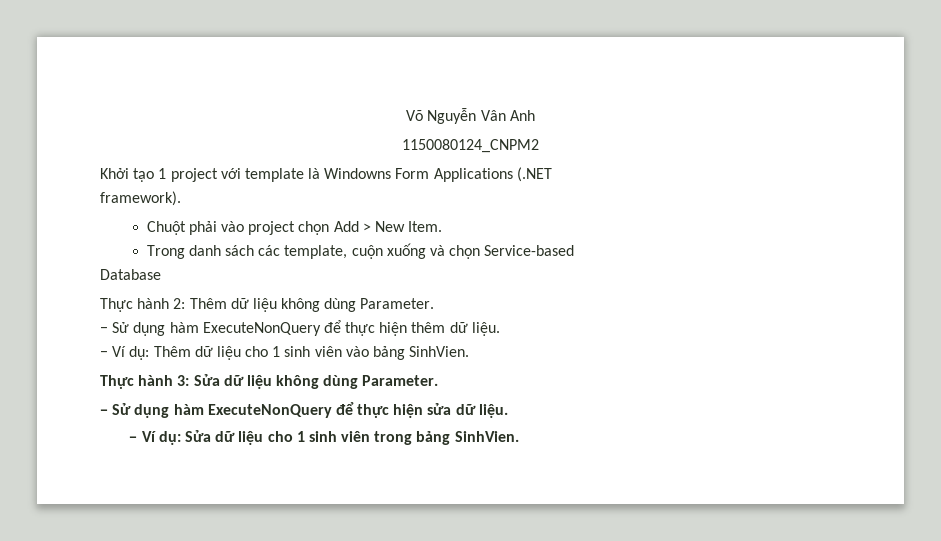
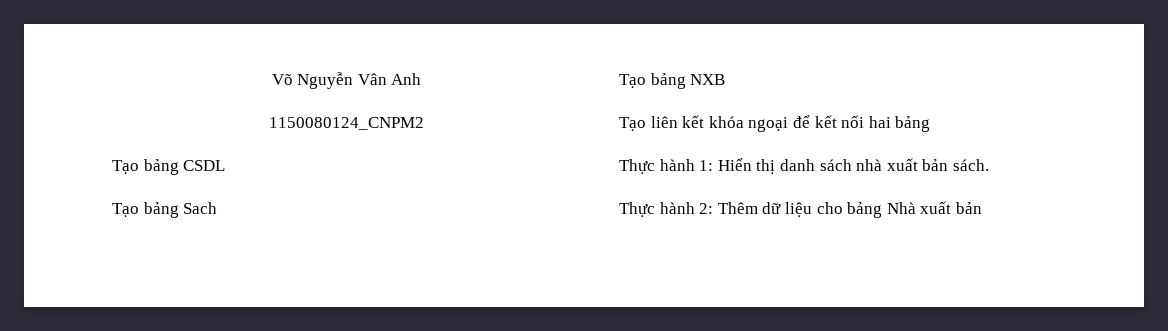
- Khởi tạo 1 project với template là Windowns Form Applications (.NET
- framework).
- Chuột phải vào project chọn Add > New Item.
- Trong danh sách các template, cuộn xuống và chọn Service-based
- Database
+ Tạo bảng CSDL
+ Tạo bảng Sach
+ Tạo bảng NXB
+ Tạo liên kết khóa ngoại để kết nối hai bảng
+ Thực hành 1: Hiển thị danh sách nhà xuất bản sách.
- Thực hành 2: Thêm dữ liệu không dùng Parameter.
- − Sử dụng hàm ExecuteNonQuery để thực hiện thêm dữ liệu.
- − Ví dụ: Thêm dữ liệu cho 1 sinh viên vào bảng SinhVien.
- Thực hành 3: Sửa dữ liệu không dùng Parameter.
- − Sử dụng hàm ExecuteNonQuery để thực hiện sửa dữ liệu.
- − Ví dụ: Sửa dữ liệu cho 1 sinh viên trong bảng SinhVien.
+ Thực hành 2: Thêm dữ liệu cho bảng Nhà xuất bản

